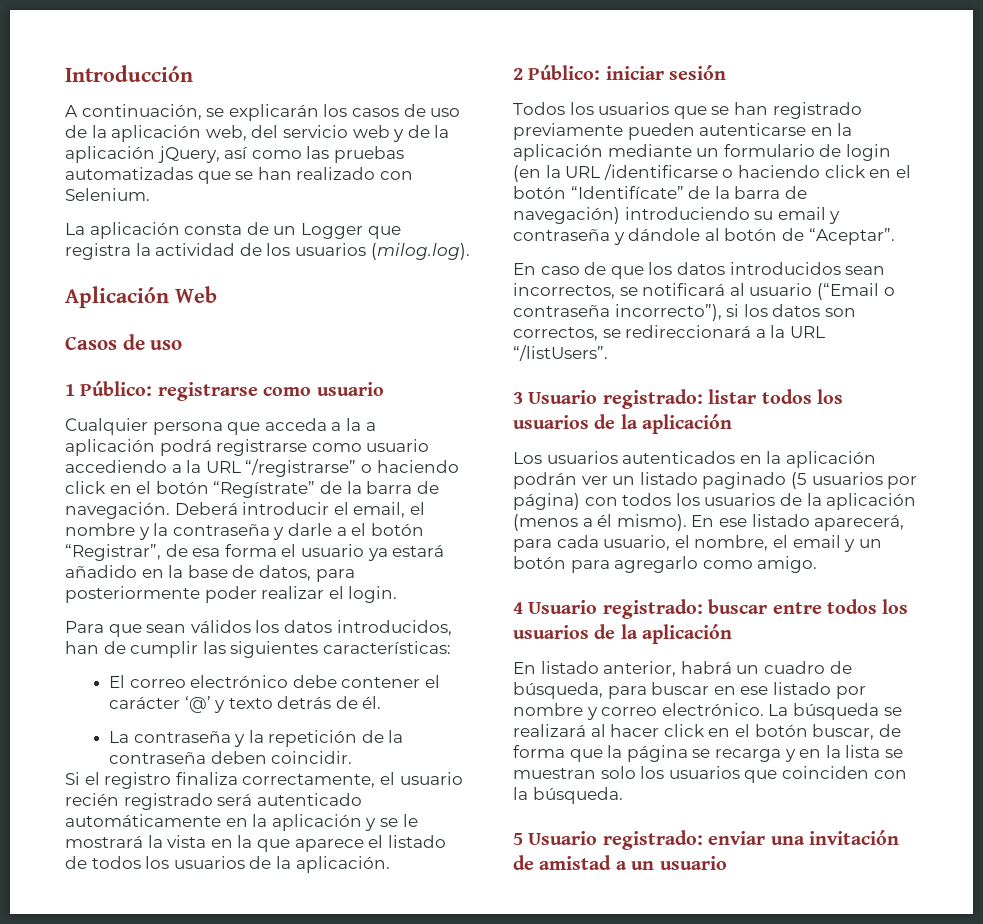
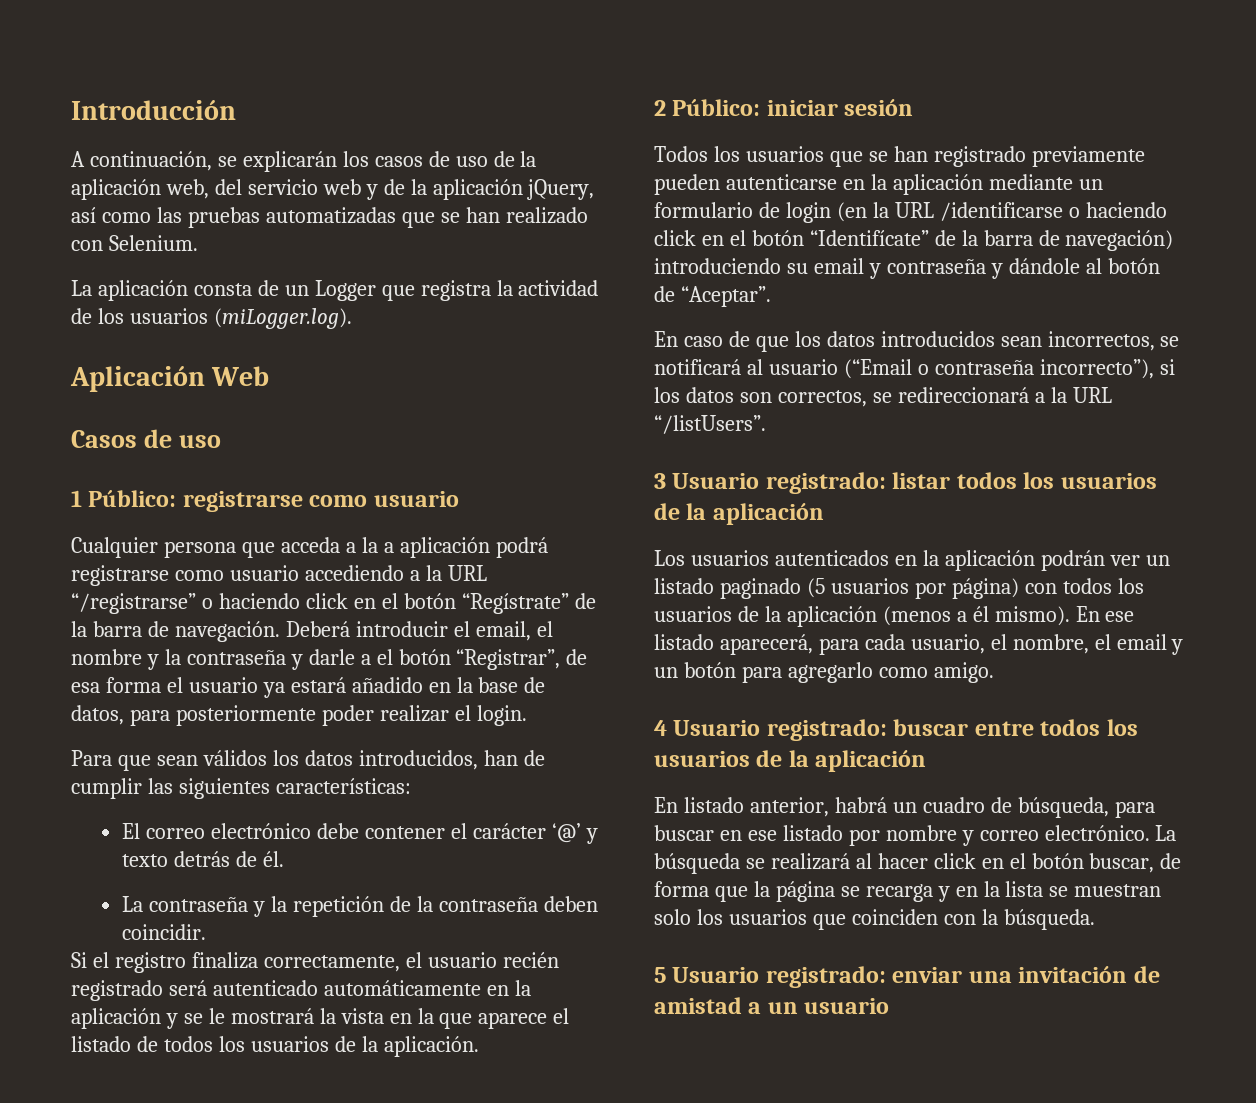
- La aplicación consta de un Logger que registra la actividad de los usuarios (milog.log).
+ La aplicación consta de un Logger que registra la actividad de los usuarios (miLogger.log).

